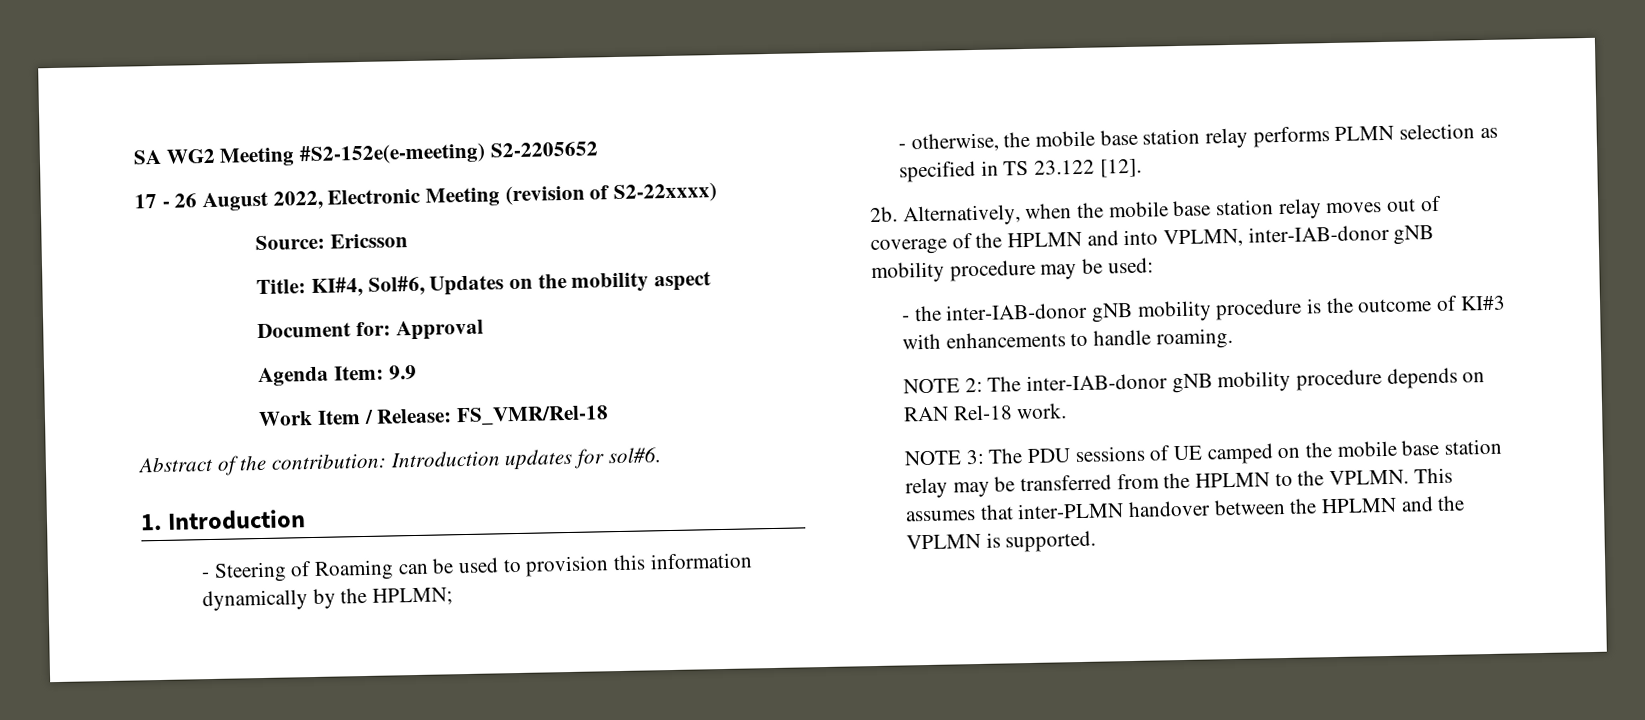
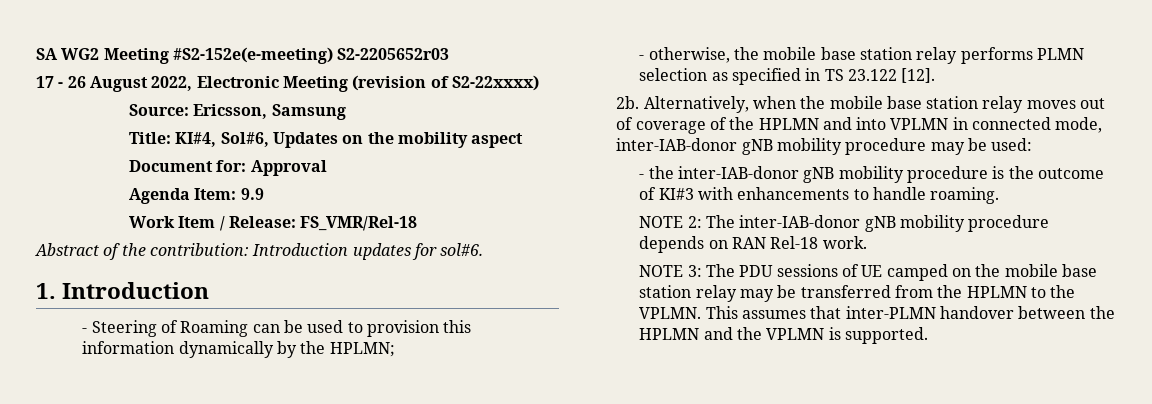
- SA WG2 Meeting #S2-152e(e-meeting) S2-2205652
+ SA WG2 Meeting #S2-152e(e-meeting) S2-2205652r03
- Source: Ericsson
+ Source: Ericsson, Samsung
- Alternatively, when the mobile base station relay moves out of coverage of the HPLMN and into VPLMN, inter-IAB-donor gNB mobility procedure may be used:
+ Alternatively, when the mobile base station relay moves out of coverage of the HPLMN and into VPLMN in connected mode, inter-IAB-donor gNB mobility procedure may be used:

